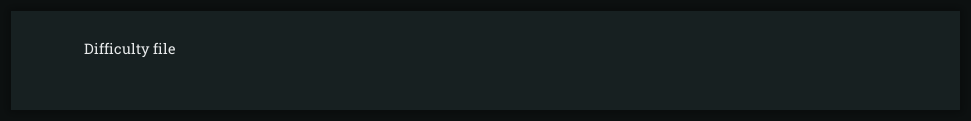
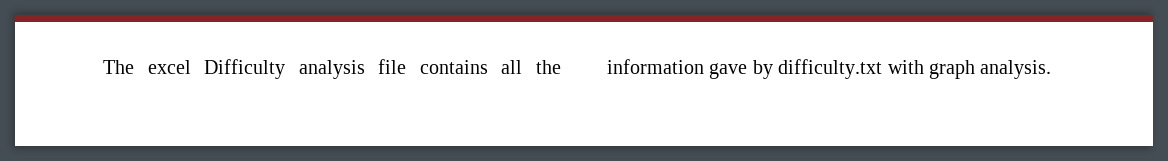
- Difficulty file
+ The excel Difficulty analysis file contains all the information gave by difficulty.txt with graph analysis.

